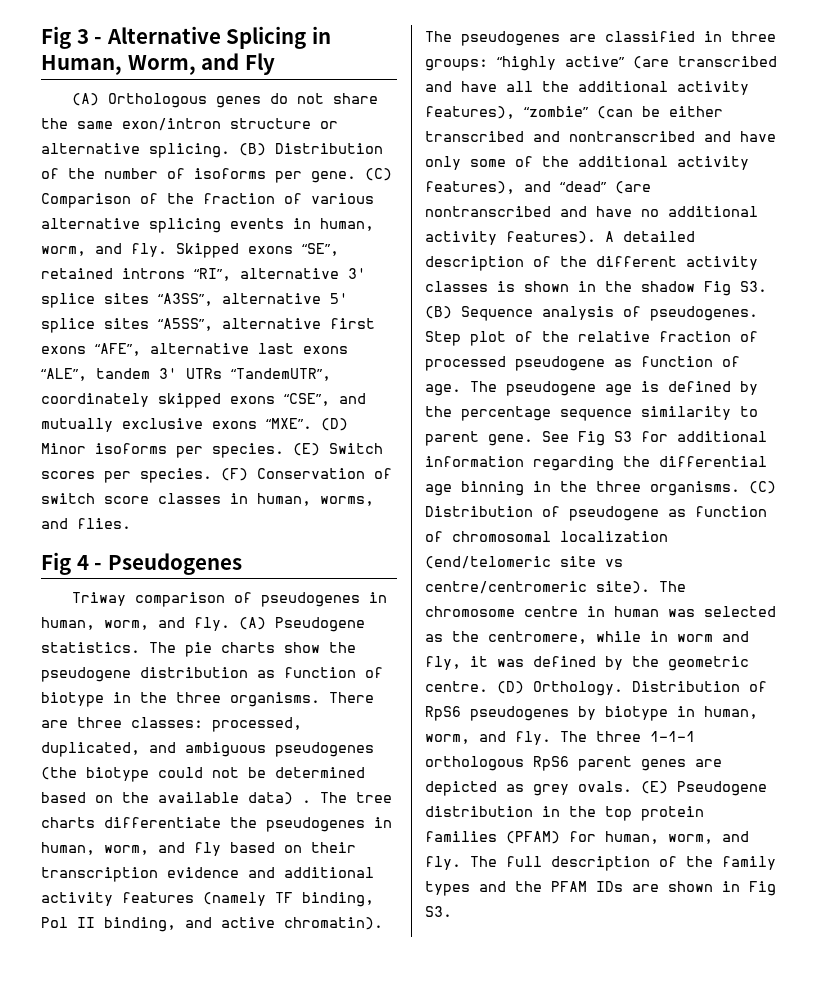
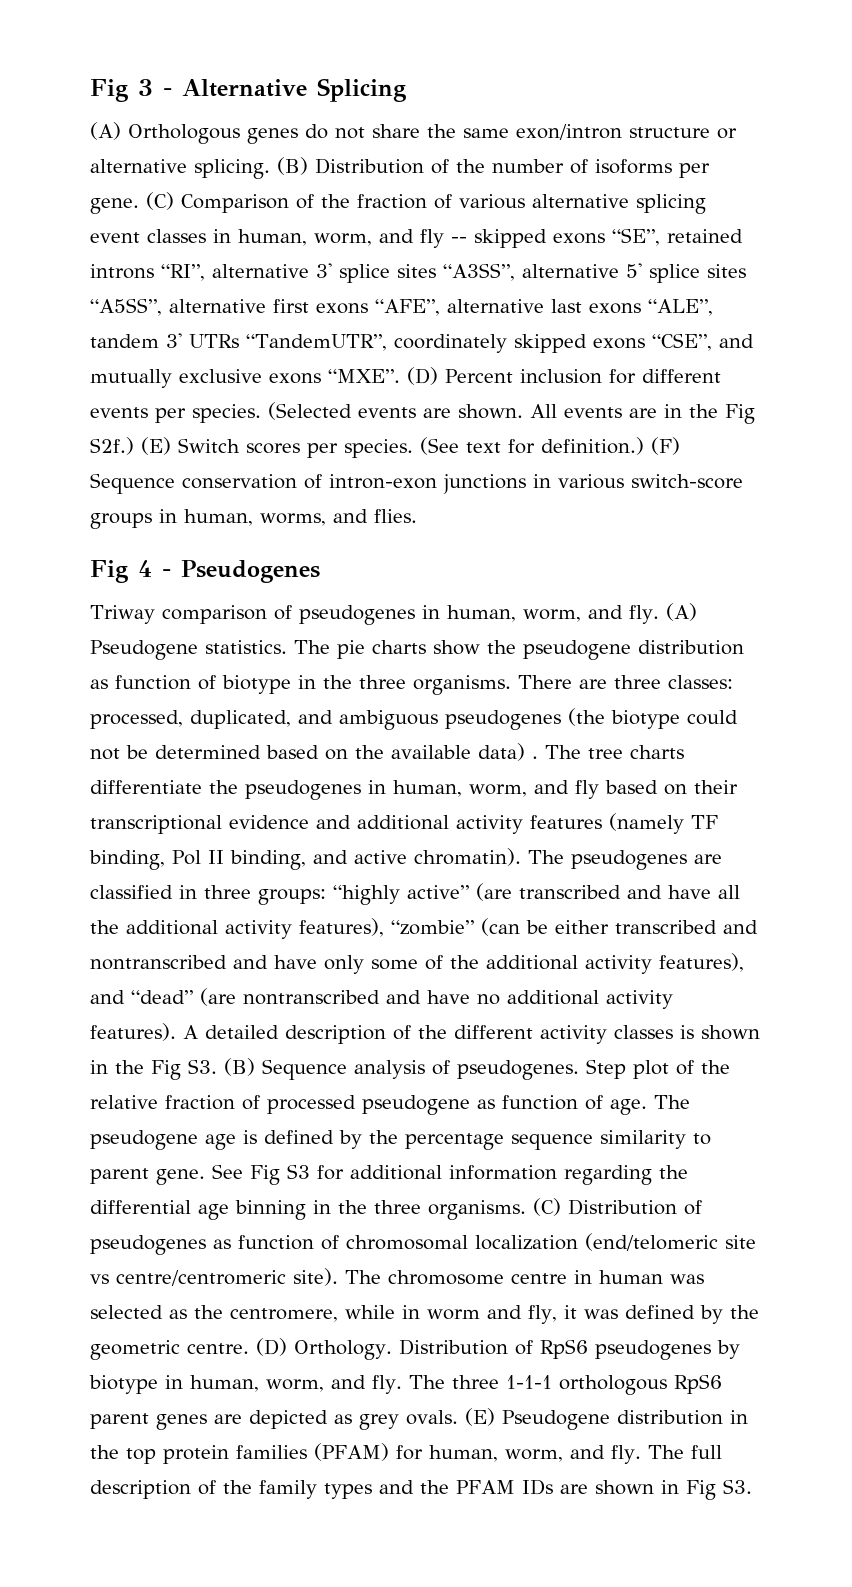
- Fig 3 - Alternative Splicing in Human, Worm, and Fly
+ Fig 3 - Alternative Splicing
- (C) Comparison of the fraction of various alternative splicing events in human, worm, and fly. Skipped exons “SE”, retained introns “RI”, alternative 3' splice sites “A3SS”, alternative 5' splice sites “A5SS”, alternative first exons “AFE”, alternative last exons “ALE”, tandem 3' UTRs “TandemUTR”, coordinately skipped exons “CSE”, and mutually exclusive exons “MXE”.
+ (C) Comparison of the fraction of various alternative splicing event classes in human, worm, and fly -- skipped exons “SE”, retained introns “RI”, alternative 3' splice sites “A3SS”, alternative 5' splice sites “A5SS”, alternative first exons “AFE”, alternative last exons “ALE”, tandem 3' UTRs “TandemUTR”, coordinately skipped exons “CSE”, and mutually exclusive exons “MXE”.
- (D) Minor isoforms per species. (E) Switch scores per species.
+ (D) Percent inclusion for different events per species. (Selected events are shown. All events are in the Fig S2f.) (E) Switch scores per species.
- (F) Conservation of switch score classes in human, worms, and flies.
+ (See text for definition.) (F) Sequence conservation of intron-exon junctions in various switch-score groups in human, worms, and flies.
- The tree charts differentiate the pseudogenes in human, worm, and fly based on their transcription evidence and additional activity features (namely TF binding, Pol II binding, and active chromatin).
+ The tree charts differentiate the pseudogenes in human, worm, and fly based on their transcriptional evidence and additional activity features (namely TF binding, Pol II binding, and active chromatin).
- A detailed description of the different activity classes is shown in the shadow Fig S3. (B) Sequence analysis of pseudogenes.
+ A detailed description of the different activity classes is shown in the Fig S3. (B) Sequence analysis of pseudogenes.
- (C) Distribution of pseudogene as function of chromosomal localization (end/telomeric site vs centre/centromeric site).
+ (C) Distribution of pseudogenes as function of chromosomal localization (end/telomeric site vs centre/centromeric site).

